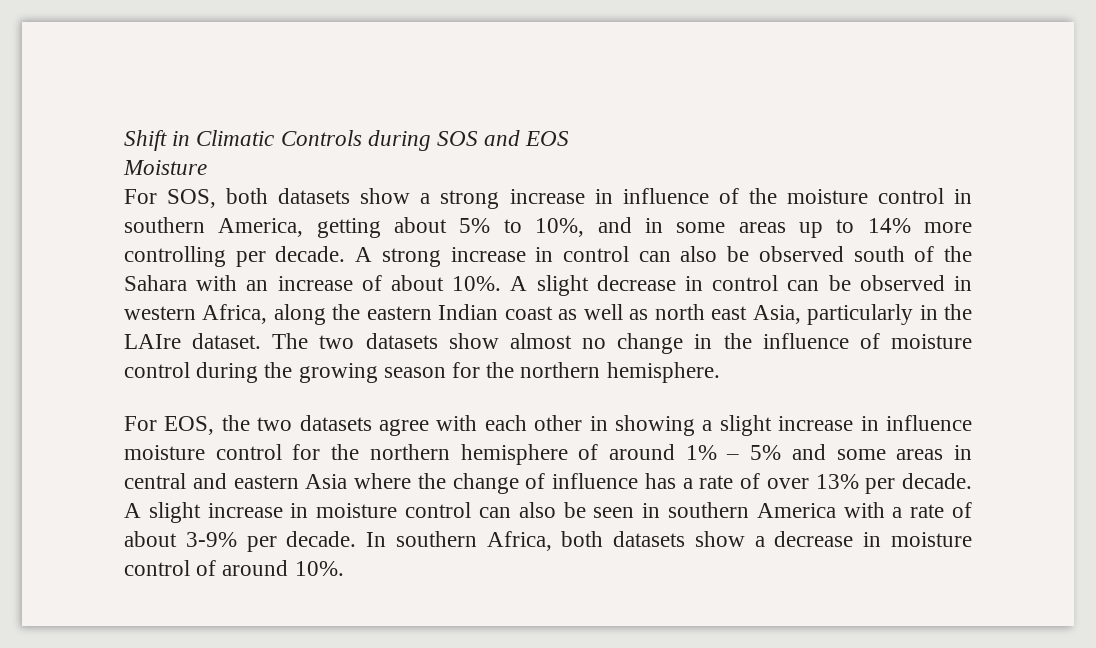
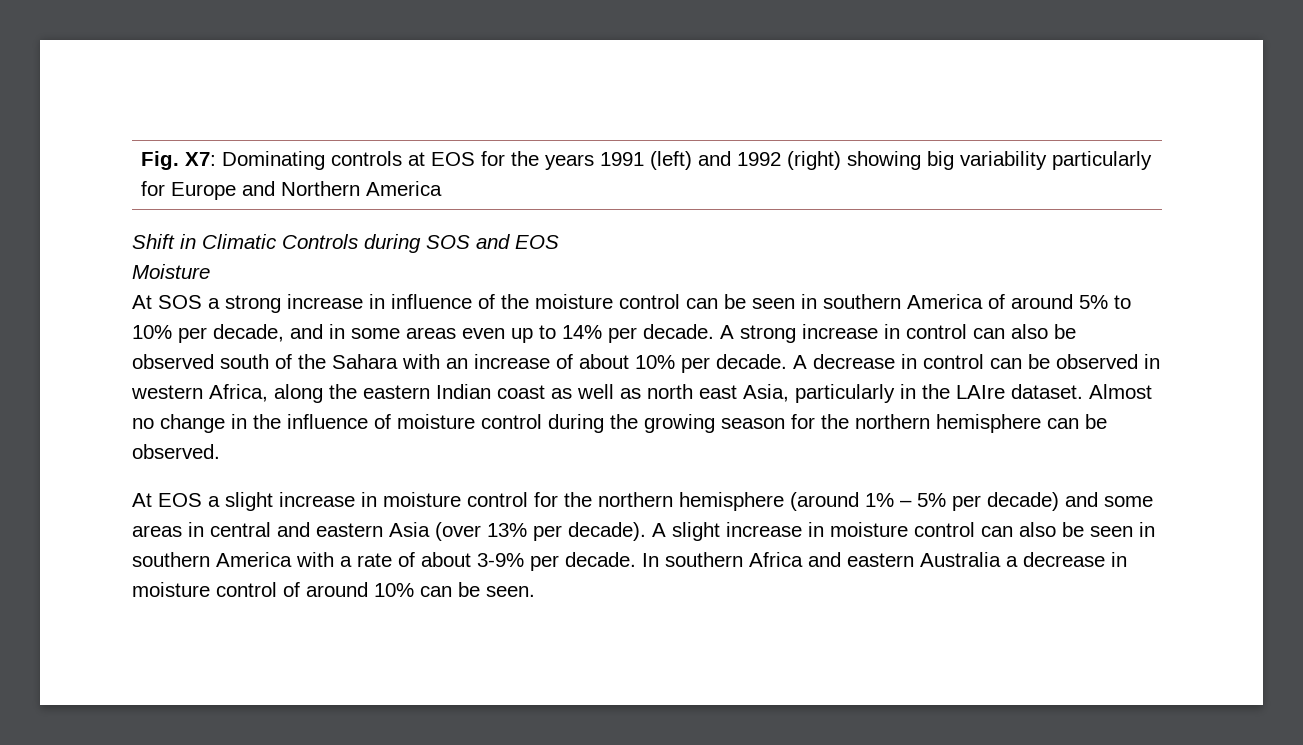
+ Fig. X7: Dominating controls at EOS for the years 1991 (left) and 1992 (right) showing big variability particularly for Europe and Northern America
- For SOS, both datasets show a strong increase in influence of the moisture control in southern America, getting about 5% to 10%, and in some areas up to 14% more controlling per decade.
+ At SOS a strong increase in influence of the moisture control can be seen in southern America of around 5% to 10% per decade, and in some areas even up to 14% per decade.
- A strong increase in control can also be observed south of the Sahara with an increase of about 10%. A slight decrease in control can be observed in western Africa, along the eastern Indian coast as well as north east Asia, particularly in the LAIre dataset.
+ A strong increase in control can also be observed south of the Sahara with an increase of about 10% per decade. A decrease in control can be observed in western Africa, along the eastern Indian coast as well as north east Asia, particularly in the LAIre dataset.
- The two datasets show almost no change in the influence of moisture control during the growing season for the northern hemisphere.
- For EOS, the two datasets agree with each other in showing a slight increase in influence moisture control for the northern hemisphere of around 1% – 5% and some areas in central and eastern Asia where the change of influence has a rate of over 13% per decade.
+ Almost no change in the influence of moisture control during the growing season for the northern hemisphere can be observed.
+ At EOS a slight increase in moisture control for the northern hemisphere (around 1% – 5% per decade) and some areas in central and eastern Asia (over 13% per decade).
- In southern Africa, both datasets show a decrease in moisture control of around 10%.
+ In southern Africa and eastern Australia a decrease in moisture control of around 10% can be seen.

